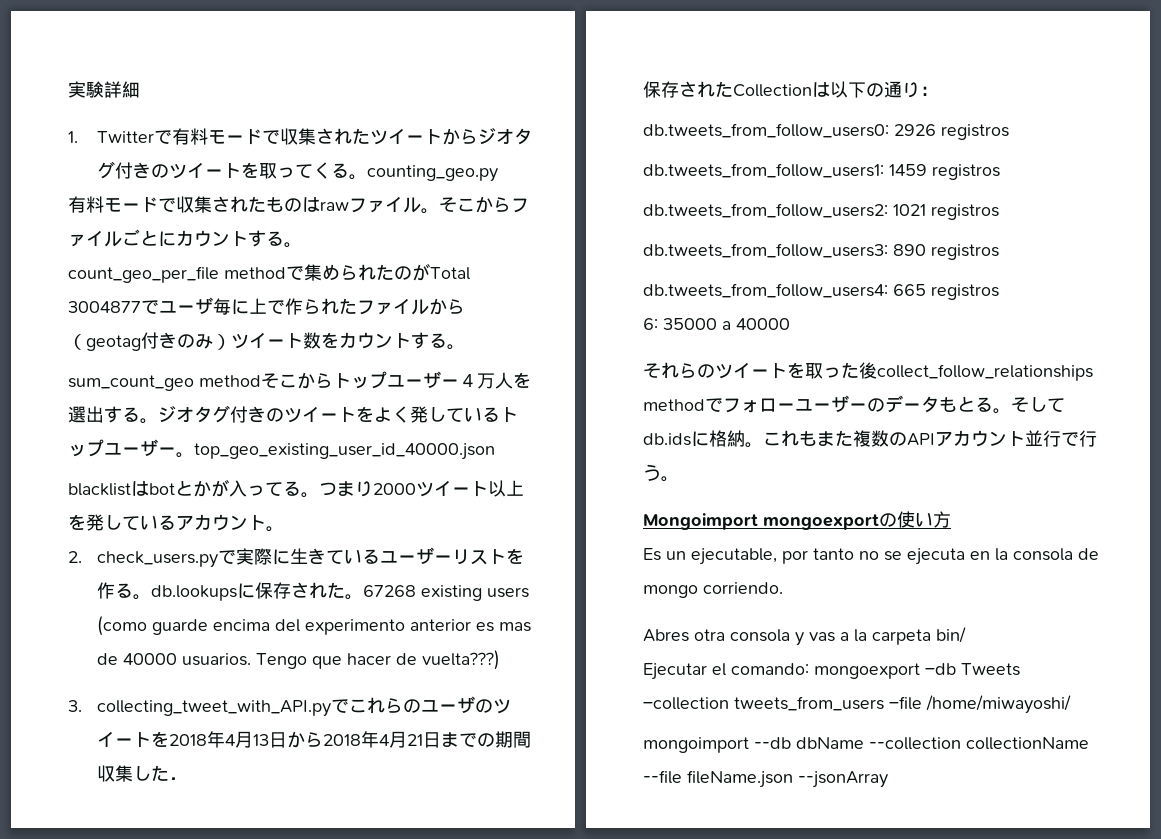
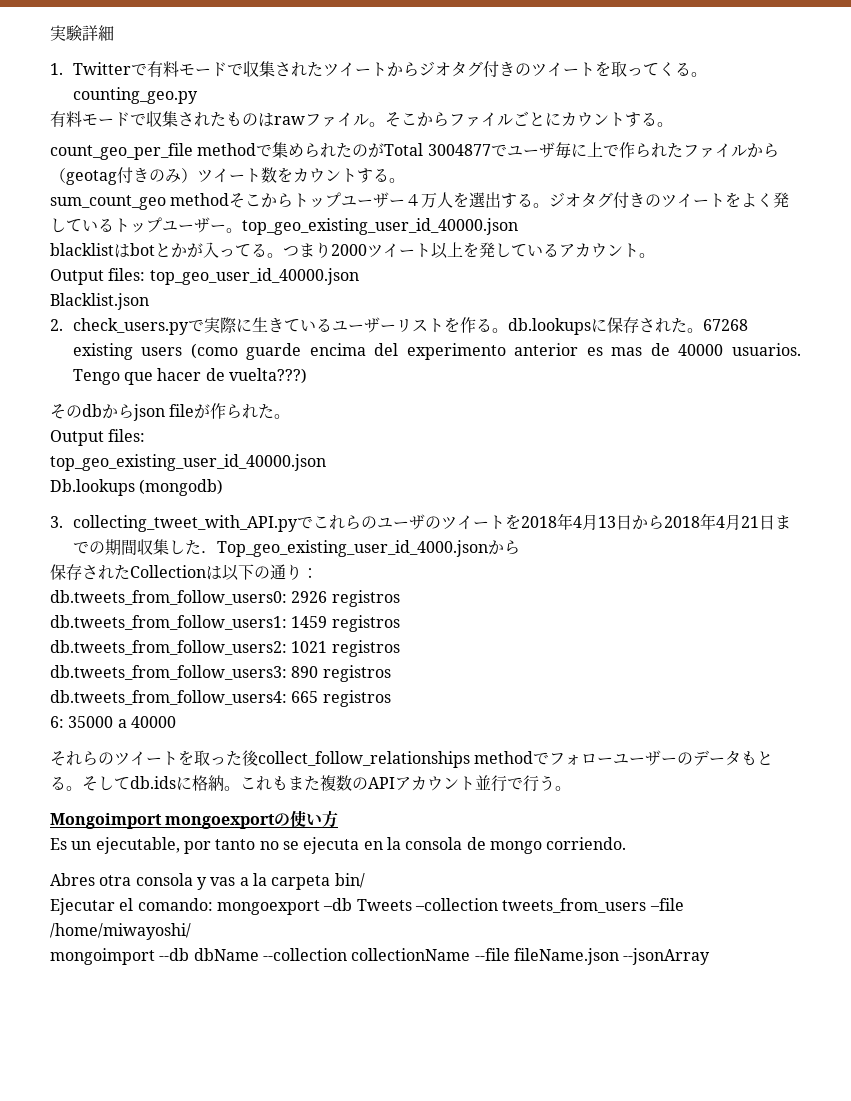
+ Output files: top_geo_user_id_40000.json
+ Blacklist.json
+ そのdbからjson fileが作られた。
+ Output files:
+ top_geo_existing_user_id_40000.json
+ Db.lookups (mongodb)
- 3. collecting_tweet_with_API.pyでこれらのユーザのツイートを2018年4月13日から2018年4月21日までの期間収集した．
+ 3. collecting_tweet_with_API.pyでこれらのユーザのツイートを2018年4月13日から2018年4月21日までの期間収集した．Top_geo_existing_user_id_4000.jsonから

